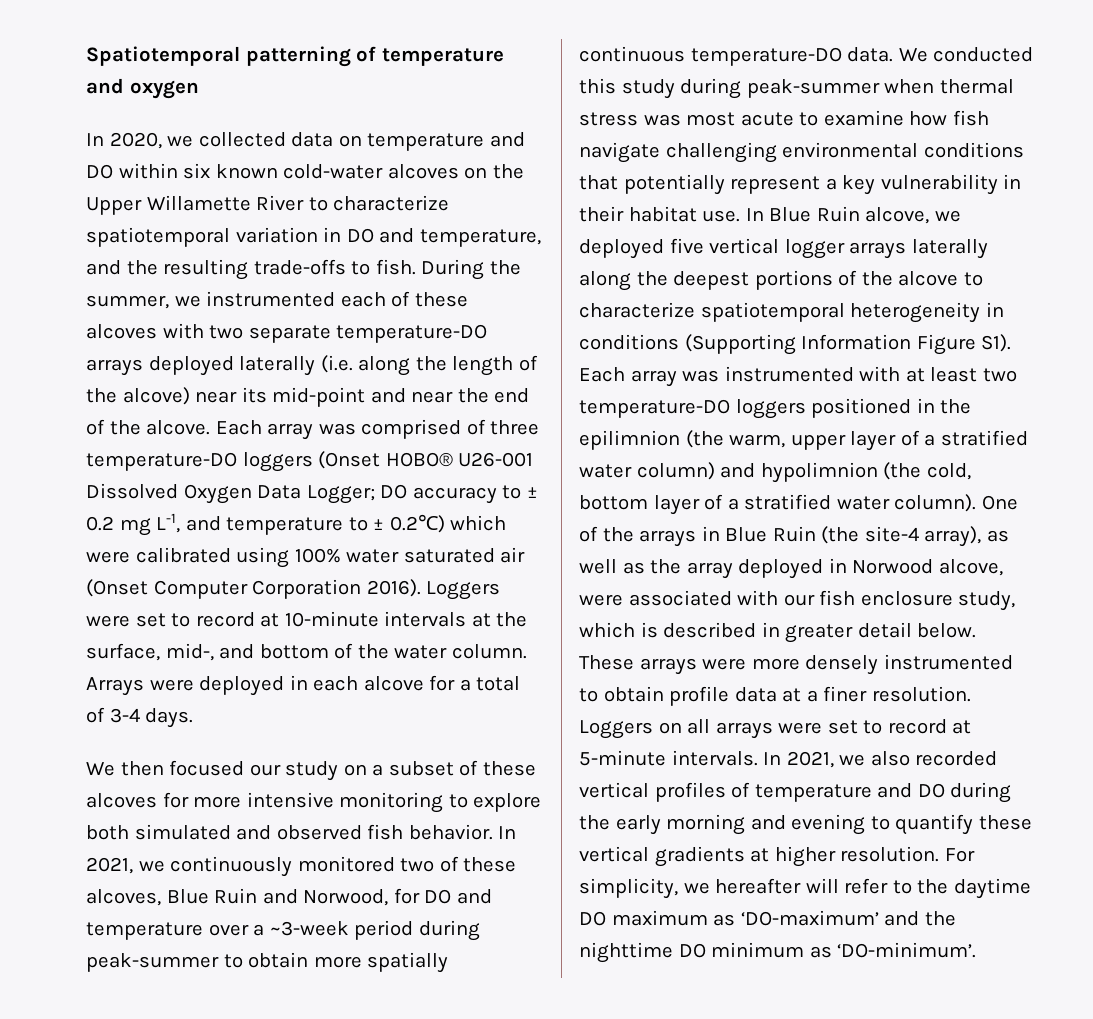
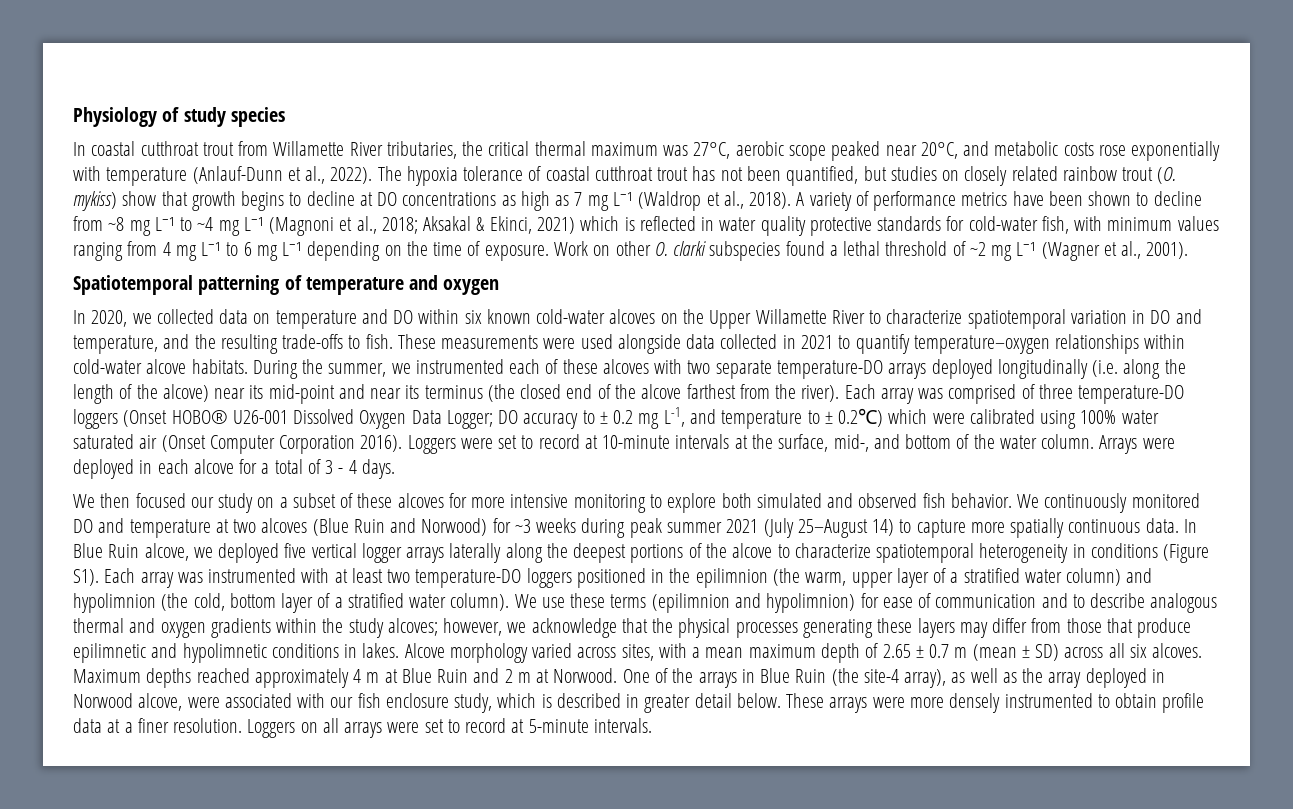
+ Physiology of study species
+ In coastal cutthroat trout from Willamette River tributaries, the critical thermal maximum was 27°C, aerobic scope peaked near 20°C, and metabolic costs rose exponentially with temperature (Anlauf-Dunn et al., 2022). The hypoxia tolerance of coastal cutthroat trout has not been quantified, but studies on closely related rainbow trout (O. mykiss) show that growth begins to decline at DO concentrations as high as 7 mg L⁻¹ (Waldrop et al., 2018). A variety of performance metrics have been shown to decline from ~8 mg L⁻¹ to ~4 mg L⁻¹ (Magnoni et al., 2018; Aksakal & Ekinci, 2021) which is reflected in water quality protective standards for cold-water fish, with minimum values ranging from 4 mg L⁻¹ to 6 mg L⁻¹ depending on the time of exposure. Work on other O. clarki subspecies found a lethal threshold of ~2 mg L⁻¹ (Wagner et al., 2001).
+ These measurements were used alongside data collected in 2021 to quantify temperature–oxygen relationships within cold-water alcove habitats.
- During the summer, we instrumented each of these alcoves with two separate temperature-DO arrays deployed laterally (i.e. along the length of the alcove) near its mid-point and near the end of the alcove.
+ During the summer, we instrumented each of these alcoves with two separate temperature-DO arrays deployed longitudinally (i.e. along the length of the alcove) near its mid-point and near its terminus (the closed end of the alcove farthest from the river).
- Arrays were deployed in each alcove for a total of 3-4 days.
+ Arrays were deployed in each alcove for a total of 3 - 4 days.
- In 2021, we continuously monitored two of these alcoves, Blue Ruin and Norwood, for DO and temperature over a ~3-week period during peak-summer to obtain more spatially continuous temperature-DO data. We conducted this study during peak-summer when thermal stress was most acute to examine how fish navigate challenging environmental conditions that potentially represent a key vulnerability in their habitat use.
+ We continuously monitored DO and temperature at two alcoves (Blue Ruin and Norwood) for ~3 weeks during peak summer 2021 (July 25–August 14) to capture more spatially continuous data.
- In Blue Ruin alcove, we deployed five vertical logger arrays laterally along the deepest portions of the alcove to characterize spatiotemporal heterogeneity in conditions (Supporting Information Figure S1). Each array was instrumented with at least two temperature-DO loggers positioned in the epilimnion (the warm, upper layer of a stratified water column) and hypolimnion (the cold, bottom layer of a stratified water column).
+ In Blue Ruin alcove, we deployed five vertical logger arrays laterally along the deepest portions of the alcove to characterize spatiotemporal heterogeneity in conditions (Figure S1). Each array was instrumented with at least two temperature-DO loggers positioned in the epilimnion (the warm, upper layer of a stratified water column) and hypolimnion (the cold, bottom layer of a stratified water column).
+ We use these terms (epilimnion and hypolimnion) for ease of communication and to describe analogous thermal and oxygen gradients within the study alcoves; however, we acknowledge that the physical processes generating these layers may differ from those that produce epilimnetic and hypolimnetic conditions in lakes. Alcove morphology varied across sites, with a mean maximum depth of 2.65 ± 0.7 m (mean ± SD) across all six alcoves. Maximum depths reached approximately 4 m at Blue Ruin and 2 m at Norwood.
- In 2021, we also recorded vertical profiles of temperature and DO during the early morning and evening to quantify these vertical gradients at higher resolution. For simplicity, we hereafter will refer to the daytime DO maximum as ‘DO-maximum’ and the nighttime DO minimum as ‘DO-minimum’.

